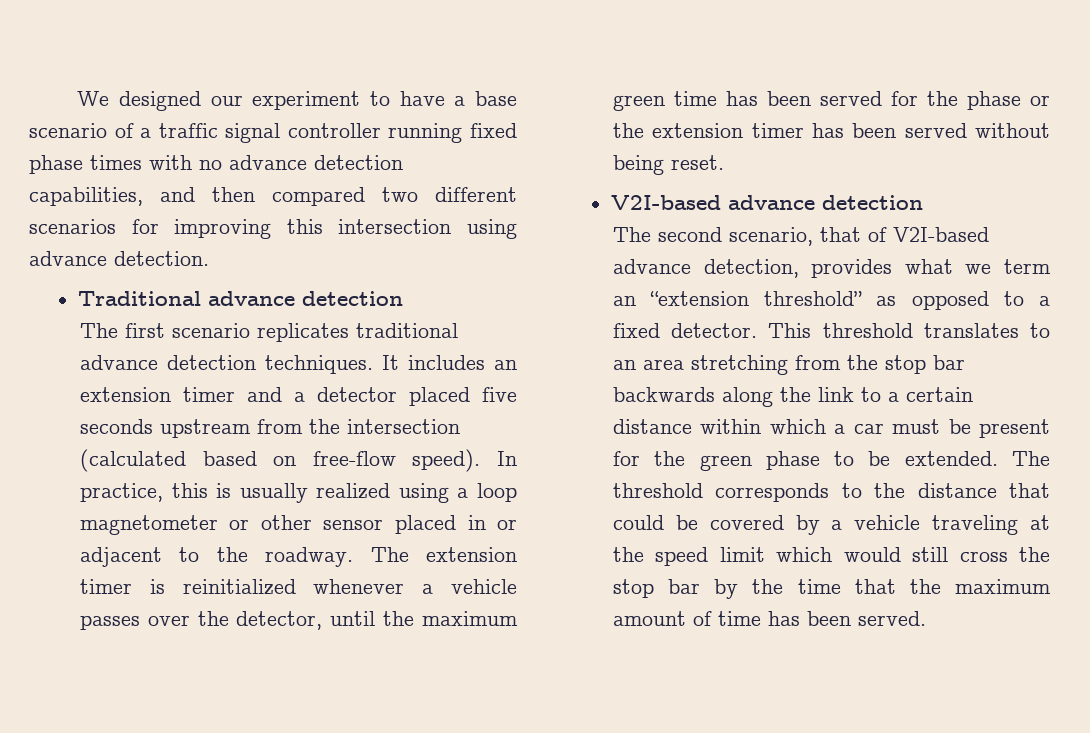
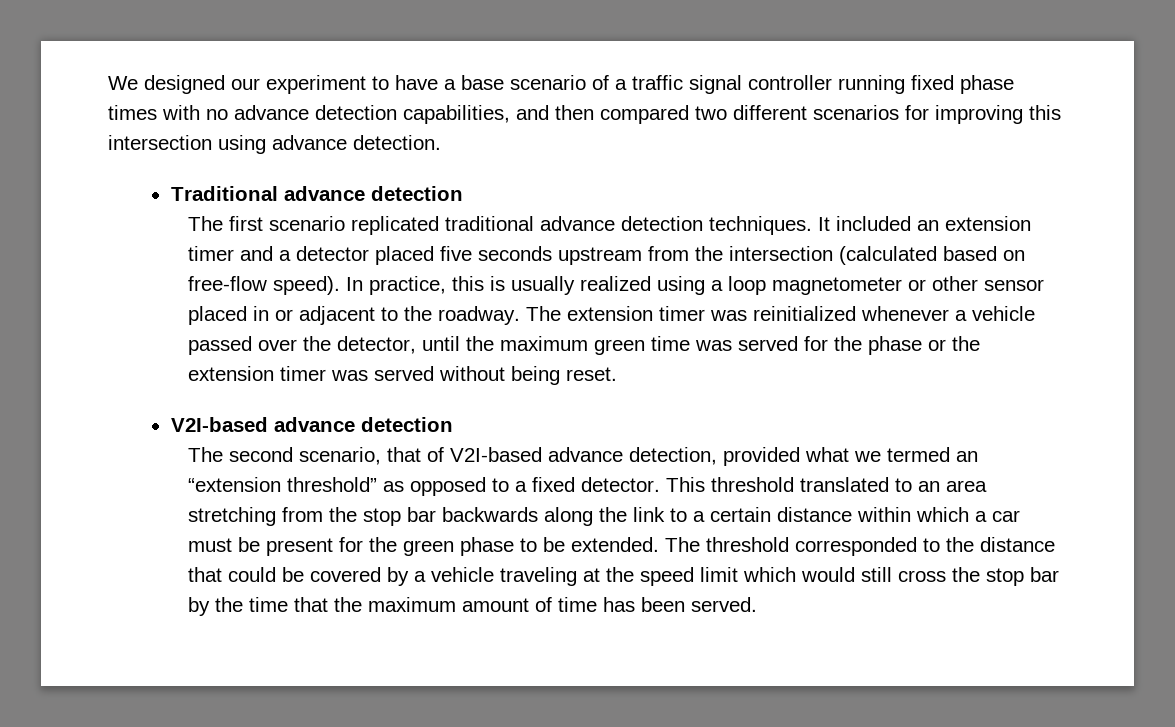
- The first scenario replicates traditional advance detection techniques.
+ The first scenario replicated traditional advance detection techniques.
- It includes an extension timer and a detector placed five seconds upstream from the intersection (calculated based on free-flow speed).
+ It included an extension timer and a detector placed five seconds upstream from the intersection (calculated based on free-flow speed).
- The extension timer is reinitialized whenever a vehicle passes over the detector, until the maximum green time has been served for the phase or the extension timer has been served without being reset.
+ The extension timer was reinitialized whenever a vehicle passed over the detector, until the maximum green time was served for the phase or the extension timer was served without being reset.
- The second scenario, that of V2I-based advance detection, provides what we term an “extension threshold” as opposed to a fixed detector.
+ The second scenario, that of V2I-based advance detection, provided what we termed an “extension threshold” as opposed to a fixed detector.
- This threshold translates to an area stretching from the stop bar backwards along the link to a certain distance within which a car must be present for the green phase to be extended.
+ This threshold translated to an area stretching from the stop bar backwards along the link to a certain distance within which a car must be present for the green phase to be extended.
- The threshold corresponds to the distance that could be covered by a vehicle traveling at the speed limit which would still cross the stop bar by the time that the maximum amount of time has been served.
+ The threshold corresponded to the distance that could be covered by a vehicle traveling at the speed limit which would still cross the stop bar by the time that the maximum amount of time has been served.

